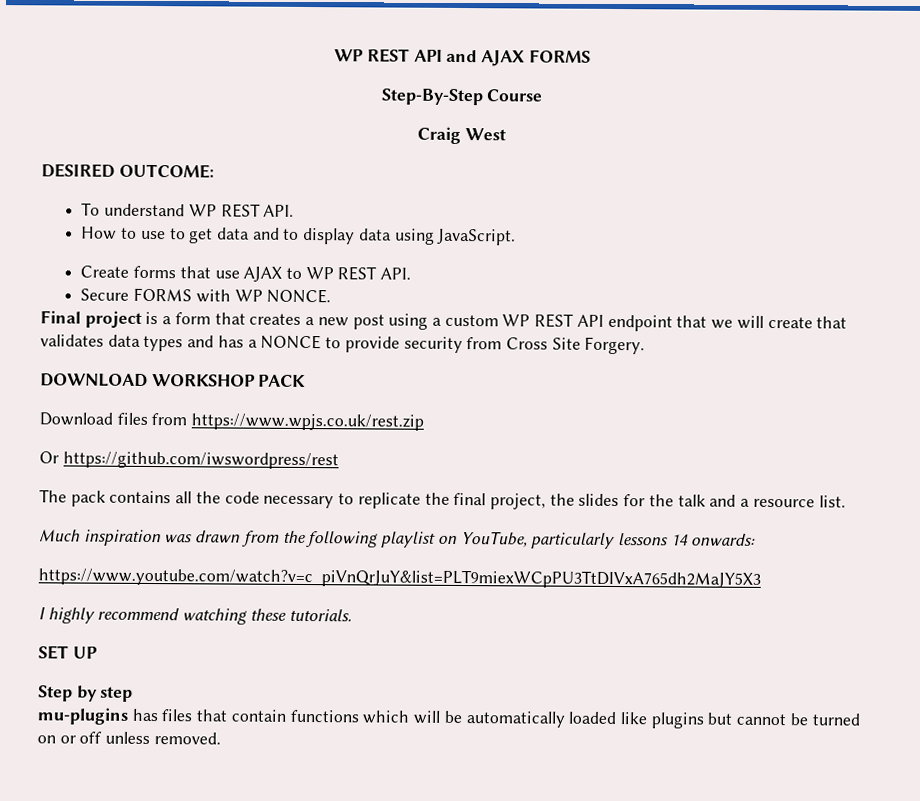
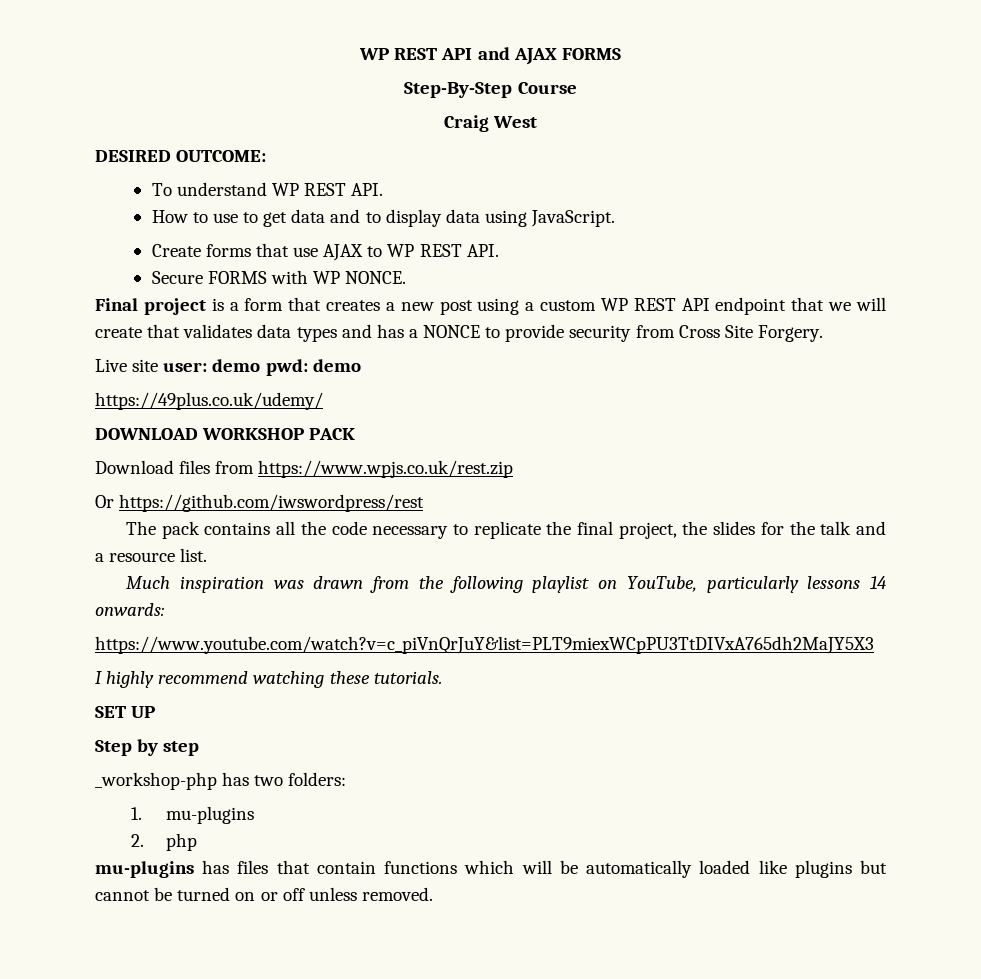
+ Live site user: demo pwd: demo
+ https://49plus.co.uk/udemy/
+ _workshop-php has two folders:
+ 1. mu-plugins
+ 2. php

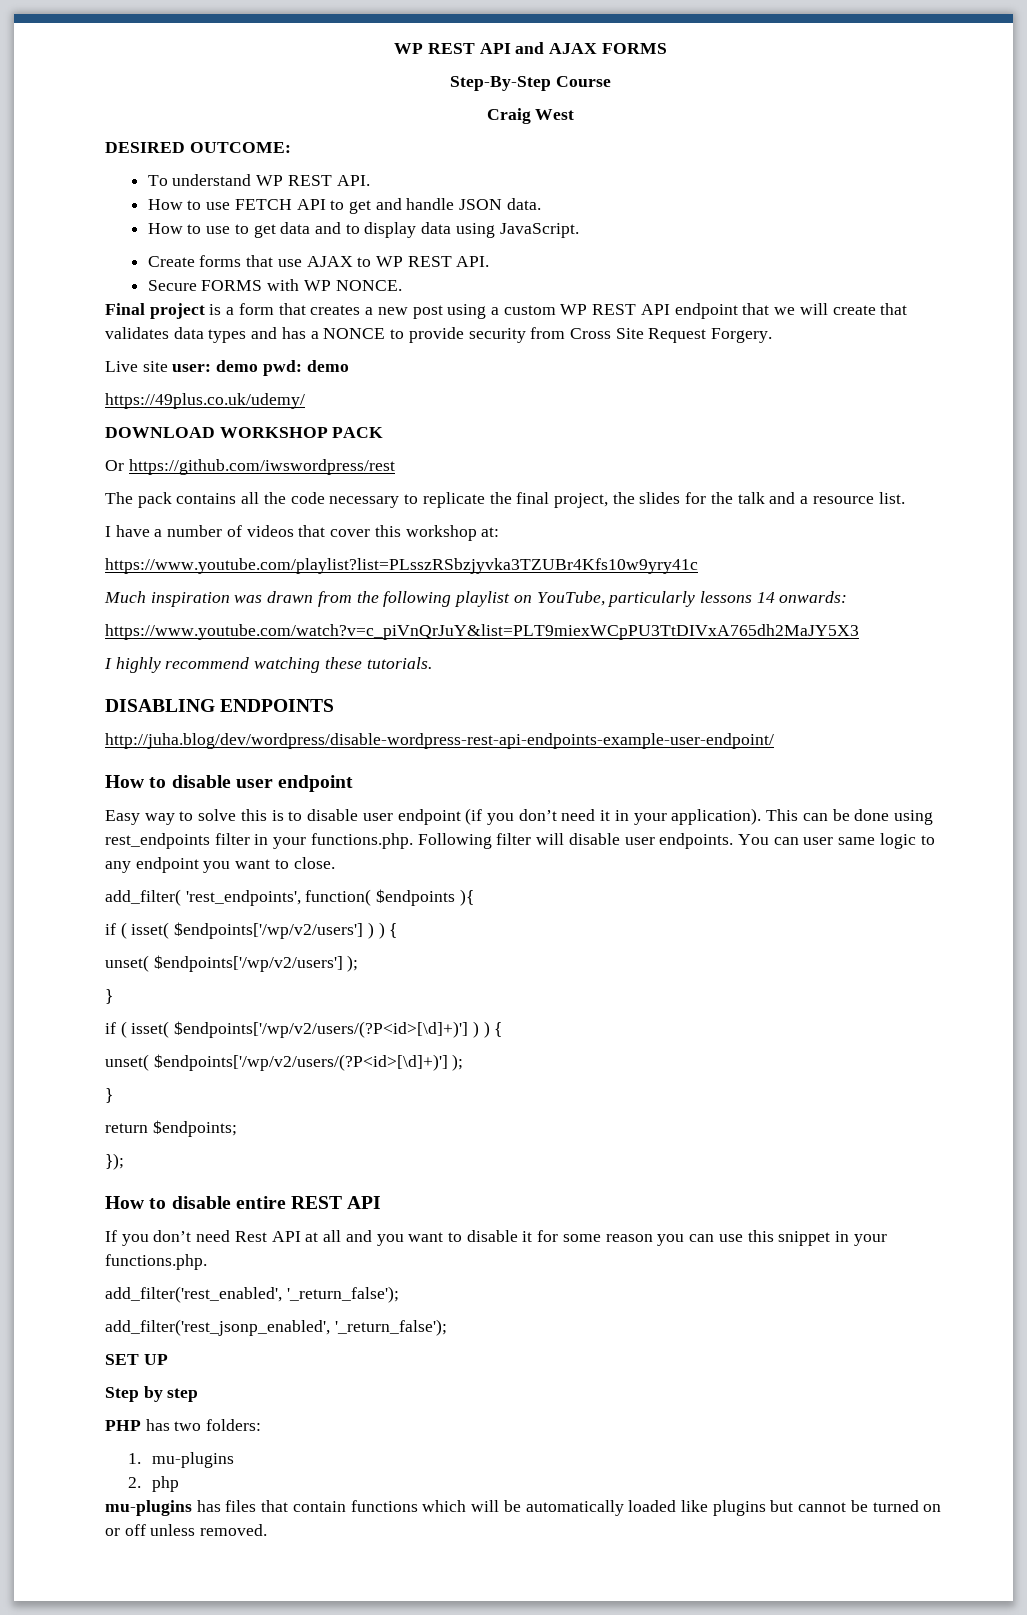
+ How to use FETCH API to get and handle JSON data.
- Final project is a form that creates a new post using a custom WP REST API endpoint that we will create that validates data types and has a NONCE to provide security from Cross Site Forgery.
+ Final project is a form that creates a new post using a custom WP REST API endpoint that we will create that validates data types and has a NONCE to provide security from Cross Site Request Forgery.
- Download files from https://www.wpjs.co.uk/rest.zip
+ I have a number of videos that cover this workshop at:
+ https://www.youtube.com/playlist?list=PLsszRSbzjyvka3TZUBr4Kfs10w9yry41c
+ DISABLING ENDPOINTS
+ http://juha.blog/dev/wordpress/disable-wordpress-rest-api-endpoints-example-user-endpoint/
+ How to disable user endpoint
+ Easy way to solve this is to disable user endpoint (if you don’t need it in your application). This can be done using rest_endpoints filter in your functions.php. Following filter will disable user endpoints. You can user same logic to any endpoint you want to close.
+ add_filter( 'rest_endpoints', function( $endpoints ){
+ if ( isset( $endpoints['/wp/v2/users'] ) ) {
+ unset( $endpoints['/wp/v2/users'] );
+ }
+ if ( isset( $endpoints['/wp/v2/users/(?P<id>[\d]+)'] ) ) {
+ unset( $endpoints['/wp/v2/users/(?P<id>[\d]+)'] );
+ }
+ return $endpoints;
+ });
+ How to disable entire REST API
+ If you don’t need Rest API at all and you want to disable it for some reason you can use this snippet in your functions.php.
+ add_filter('rest_enabled', '_return_false');
+ add_filter('rest_jsonp_enabled', '_return_false');
- _workshop-php has two folders:
+ PHP has two folders:

